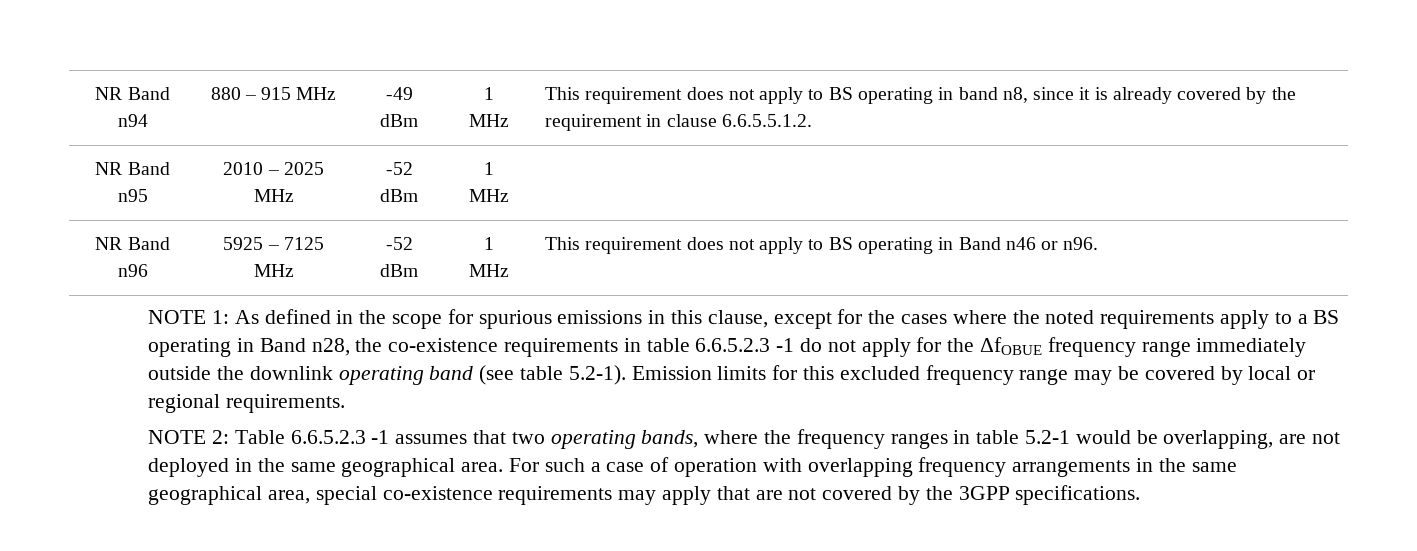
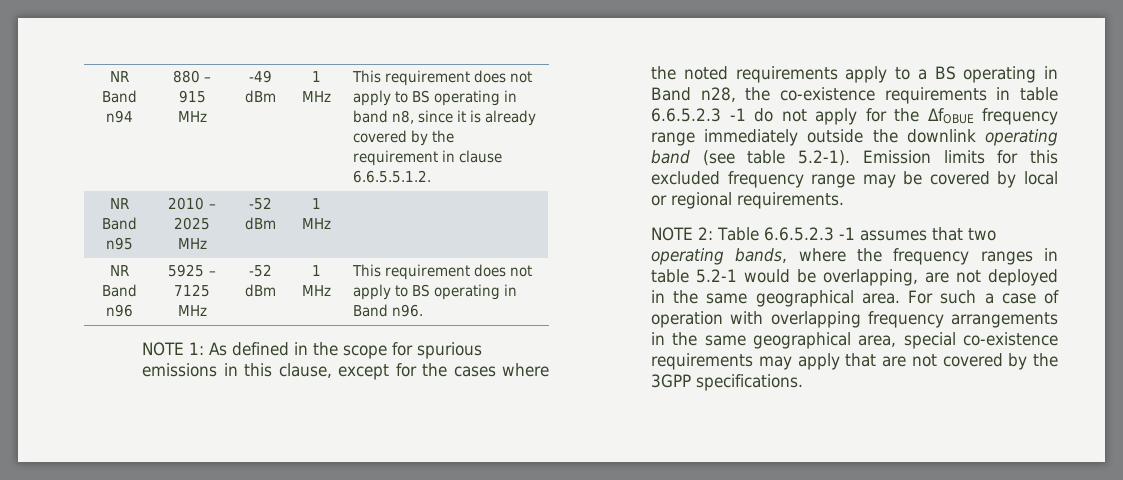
- NR Band n96 | 5925 – 7125 MHz | -52 dBm | 1 MHz | This requirement does not apply to BS operating in Band n46 or n96.
+ NR Band n96 | 5925 – 7125 MHz | -52 dBm | 1 MHz | This requirement does not apply to BS operating in Band n96.

